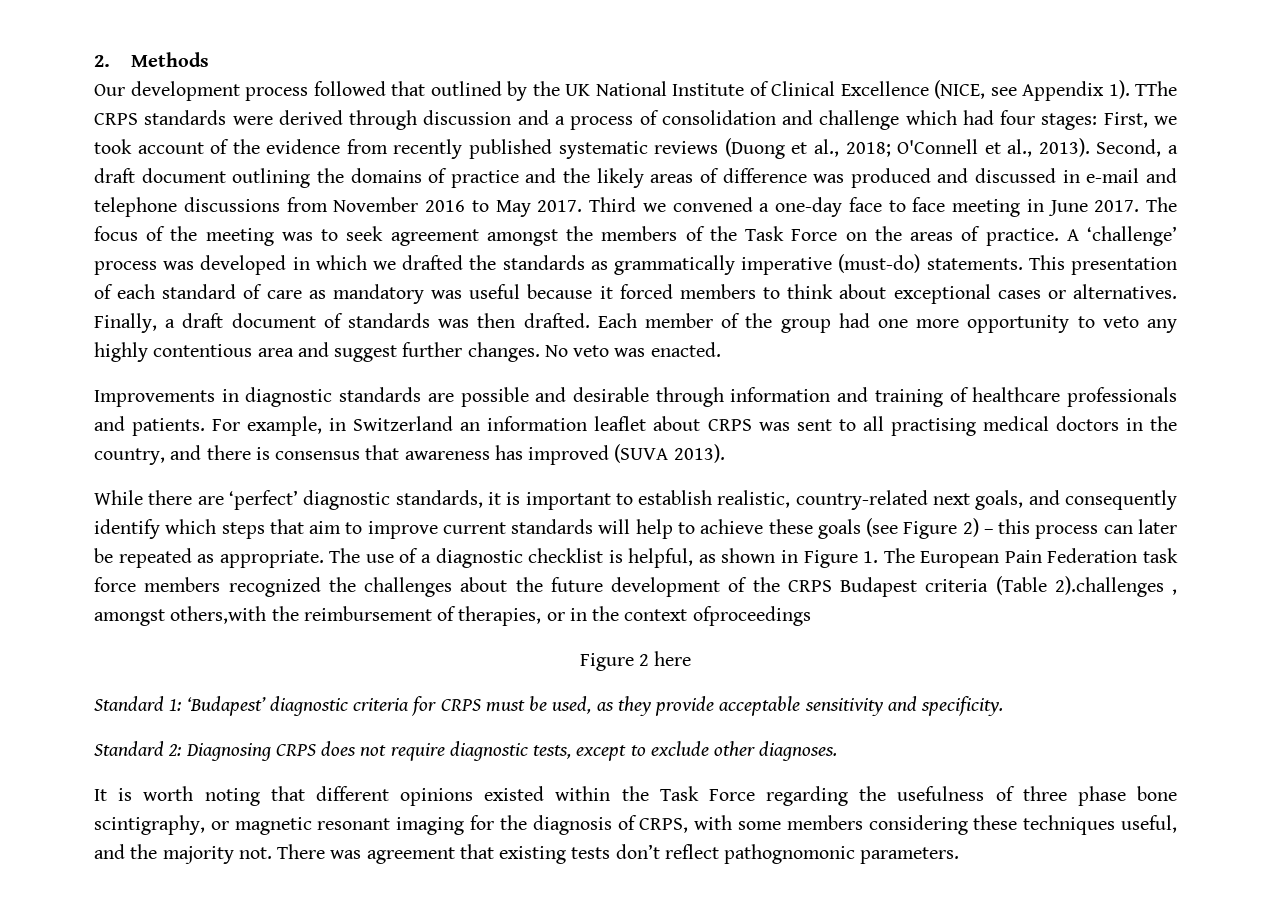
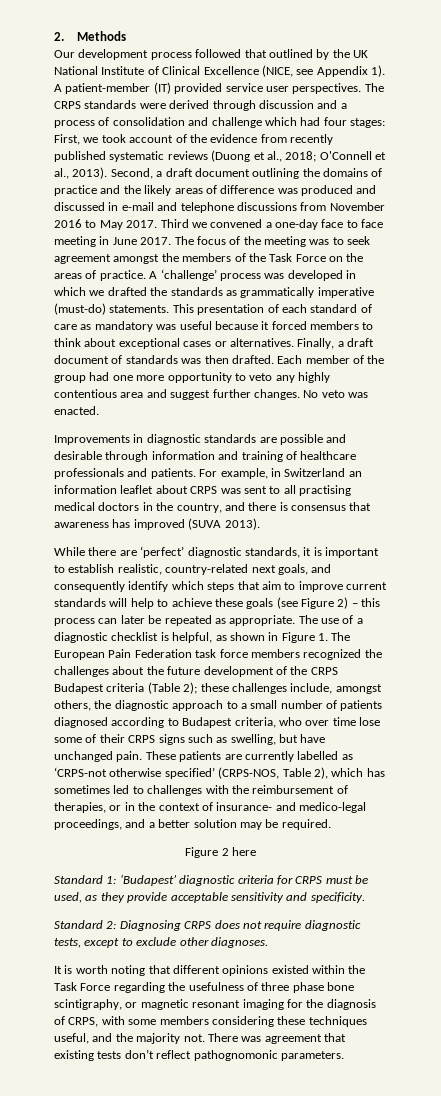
- TThe CRPS standards were derived through discussion and a process of consolidation and challenge which had four stages: First, we took account of the evidence from recently published systematic reviews (Duong et al., 2018; O'Connell et al., 2013).
+ A patient-member (IT) provided service user perspectives. The CRPS standards were derived through discussion and a process of consolidation and challenge which had four stages: First, we took account of the evidence from recently published systematic reviews (Duong et al., 2018; O'Connell et al., 2013).
- The use of a diagnostic checklist is helpful, as shown in Figure 1. The European Pain Federation task force members recognized the challenges about the future development of the CRPS Budapest criteria (Table 2).challenges , amongst others,with the reimbursement of therapies, or in the context ofproceedings
+ The use of a diagnostic checklist is helpful, as shown in Figure 1. The European Pain Federation task force members recognized the challenges about the future development of the CRPS Budapest criteria (Table 2); these challenges include, amongst others, the diagnostic approach to a small number of patients diagnosed according to Budapest criteria, who over time lose some of their CRPS signs such as swelling, but have unchanged pain. These patients are currently labelled as ‘CRPS-not otherwise specified’ (CRPS-NOS, Table 2), which has sometimes led to challenges with the reimbursement of therapies, or in the context of insurance- and medico-legal proceedings, and a better solution may be required.

